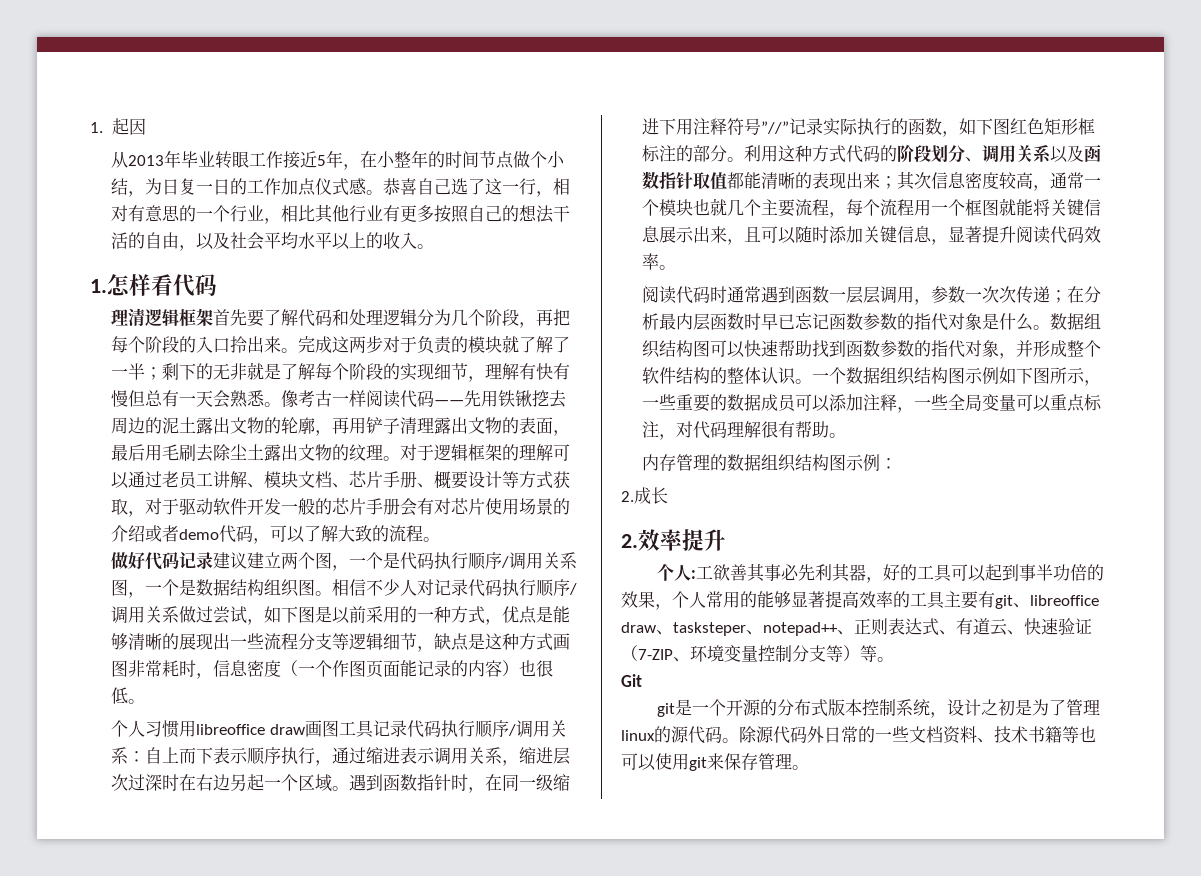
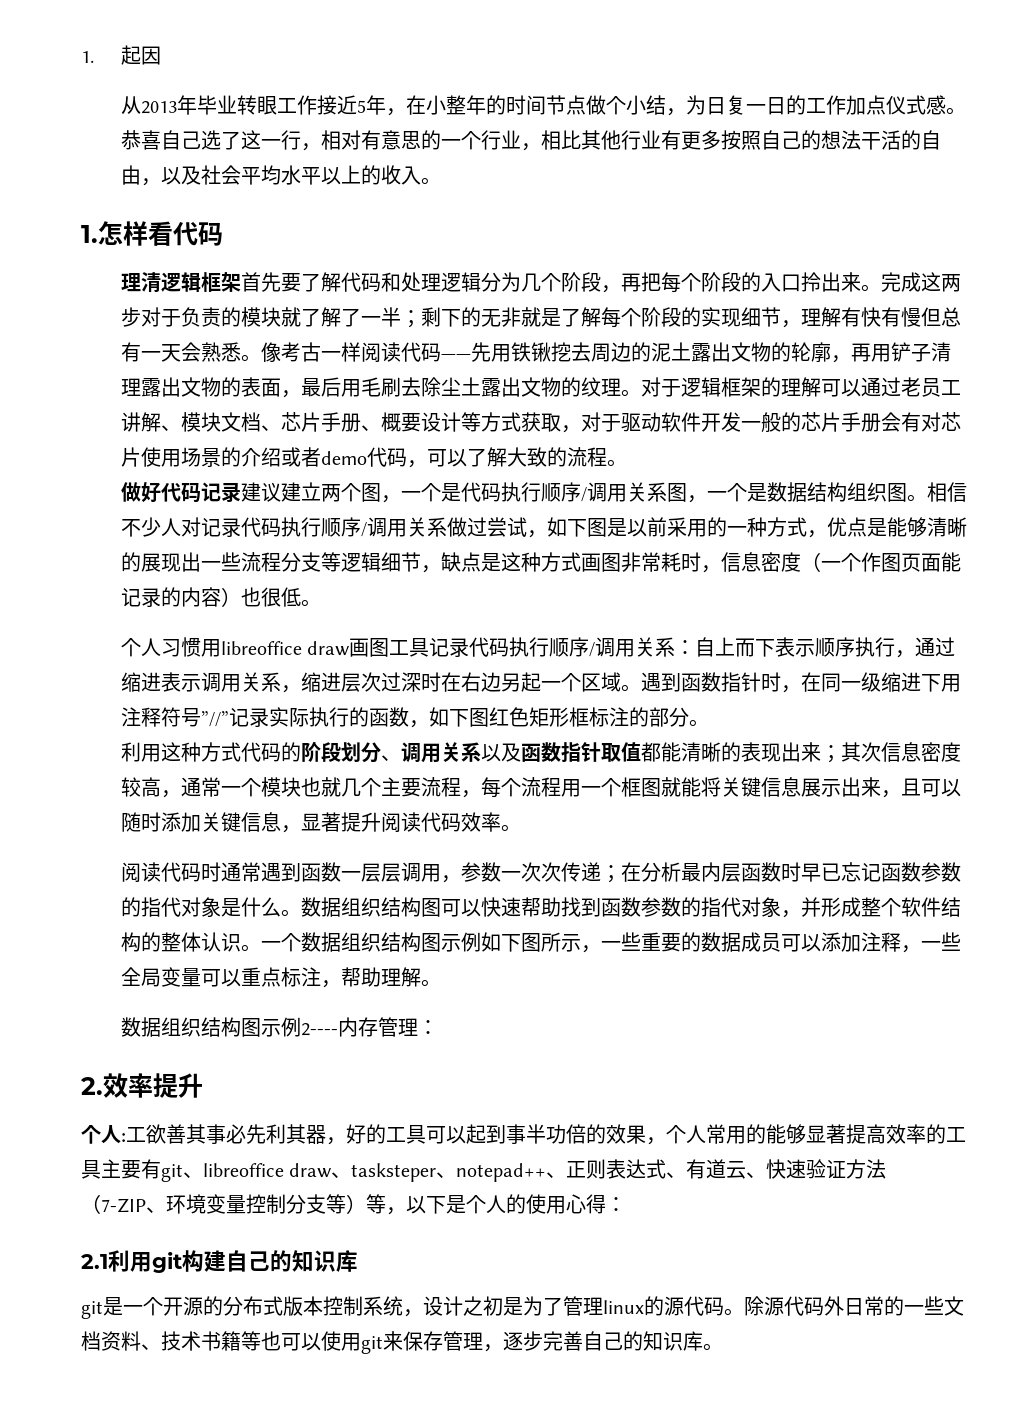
- 遇到函数指针时，在同一级缩进下用注释符号”//”记录实际执行的函数，如下图红色矩形框标注的部分。利用这种方式代码的阶段划分、调用关系以及函数指针取值都能清晰的表现出来；
+ 遇到函数指针时，在同一级缩进下用注释符号”//”记录实际执行的函数，如下图红色矩形框标注的部分。
+ 利用这种方式代码的阶段划分、调用关系以及函数指针取值都能清晰的表现出来；
- 一个数据组织结构图示例如下图所示，一些重要的数据成员可以添加注释，一些全局变量可以重点标注，对代码理解很有帮助。
- 内存管理的数据组织结构图示例：
- 2.成长
+ 一个数据组织结构图示例如下图所示，一些重要的数据成员可以添加注释，一些全局变量可以重点标注，帮助理解。
+ 数据组织结构图示例2----内存管理：
- 个人:工欲善其事必先利其器，好的工具可以起到事半功倍的效果，个人常用的能够显著提高效率的工具主要有git、libreoffice draw、tasksteper、notepad++、正则表达式、有道云、快速验证（7-ZIP、环境变量控制分支等）等。
- Git
+ 个人:工欲善其事必先利其器，好的工具可以起到事半功倍的效果，个人常用的能够显著提高效率的工具主要有git、libreoffice draw、tasksteper、notepad++、正则表达式、有道云、快速验证方法（7-ZIP、环境变量控制分支等）等，以下是个人的使用心得：
+ 2.1利用git构建自己的知识库
- 除源代码外日常的一些文档资料、技术书籍等也可以使用git来保存管理。
+ 除源代码外日常的一些文档资料、技术书籍等也可以使用git来保存管理，逐步完善自己的知识库。

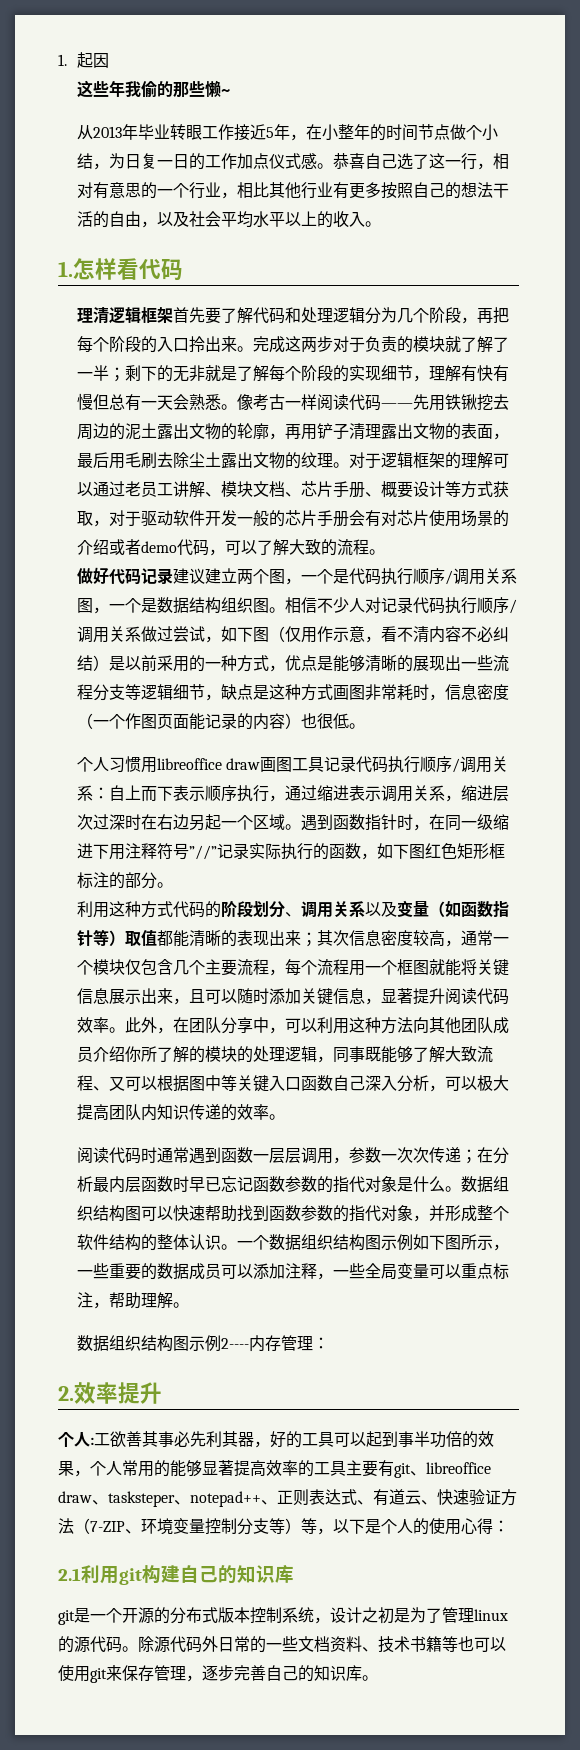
+ 这些年我偷的那些懒~
- 相信不少人对记录代码执行顺序/调用关系做过尝试，如下图是以前采用的一种方式，优点是能够清晰的展现出一些流程分支等逻辑细节，缺点是这种方式画图非常耗时，信息密度（一个作图页面能记录的内容）也很低。
+ 相信不少人对记录代码执行顺序/调用关系做过尝试，如下图（仅用作示意，看不清内容不必纠结）是以前采用的一种方式，优点是能够清晰的展现出一些流程分支等逻辑细节，缺点是这种方式画图非常耗时，信息密度（一个作图页面能记录的内容）也很低。
- 利用这种方式代码的阶段划分、调用关系以及函数指针取值都能清晰的表现出来；其次信息密度较高，通常一个模块也就几个主要流程，每个流程用一个框图就能将关键信息展示出来，且可以随时添加关键信息，显著提升阅读代码效率。
+ 利用这种方式代码的阶段划分、调用关系以及变量（如函数指针等）取值都能清晰的表现出来；其次信息密度较高，通常一个模块仅包含几个主要流程，每个流程用一个框图就能将关键信息展示出来，且可以随时添加关键信息，显著提升阅读代码效率。此外，在团队分享中，可以利用这种方法向其他团队成员介绍你所了解的模块的处理逻辑，同事既能够了解大致流程、又可以根据图中等关键入口函数自己深入分析，可以极大提高团队内知识传递的效率。

